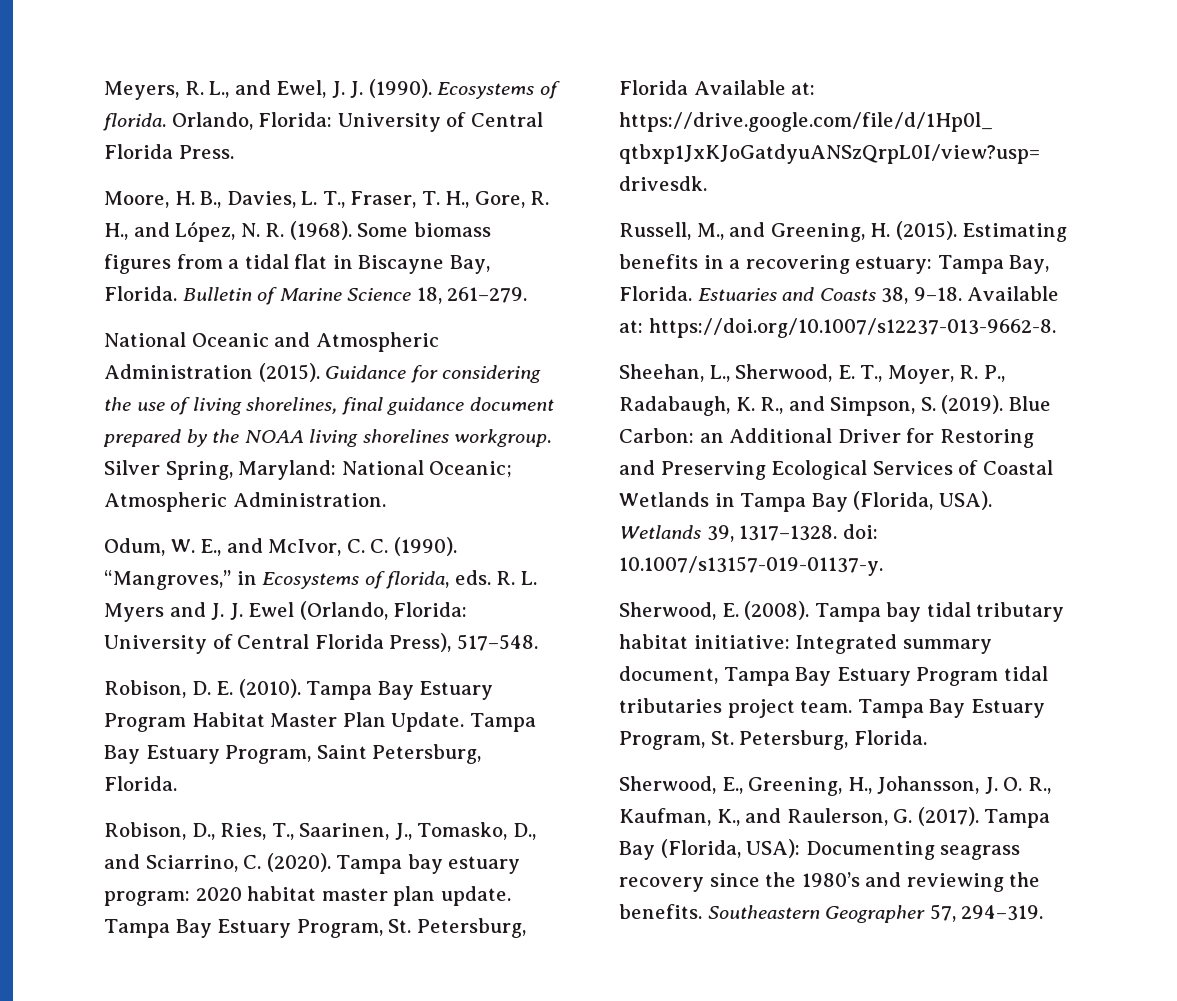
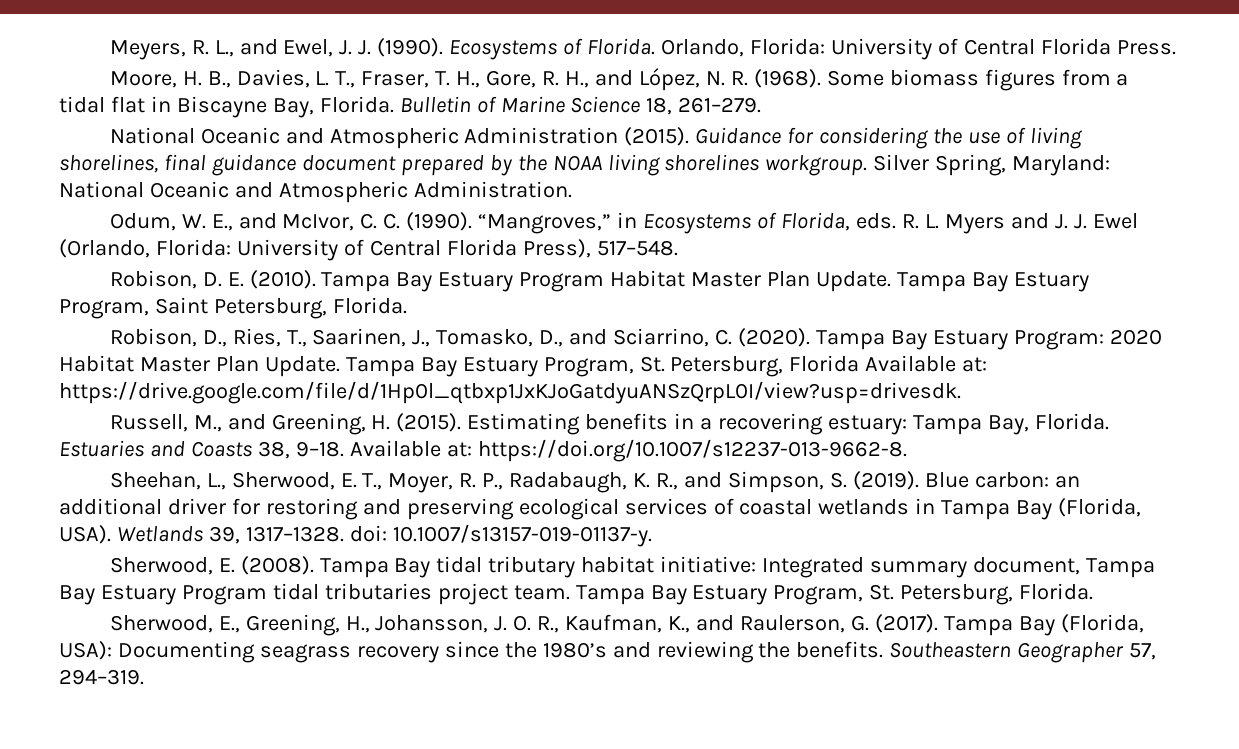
- Ecosystems of florida.
+ Ecosystems of Florida.
- Silver Spring, Maryland: National Oceanic; Atmospheric Administration.
+ Silver Spring, Maryland: National Oceanic and Atmospheric Administration.
- “Mangroves,” in Ecosystems of florida, eds. R. L. Myers and J. J. Ewel (Orlando, Florida: University of Central Florida Press), 517–548.
+ “Mangroves,” in Ecosystems of Florida, eds. R. L. Myers and J. J. Ewel (Orlando, Florida: University of Central Florida Press), 517–548.
- Tampa bay estuary program: 2020 habitat master plan update.
+ Tampa Bay Estuary Program: 2020 Habitat Master Plan Update.
- Blue Carbon: an Additional Driver for Restoring and Preserving Ecological Services of Coastal Wetlands in Tampa Bay (Florida, USA).
+ Blue carbon: an additional driver for restoring and preserving ecological services of coastal wetlands in Tampa Bay (Florida, USA).
- Tampa bay tidal tributary habitat initiative: Integrated summary document, Tampa Bay Estuary Program tidal tributaries project team.
+ Tampa Bay tidal tributary habitat initiative: Integrated summary document, Tampa Bay Estuary Program tidal tributaries project team.

